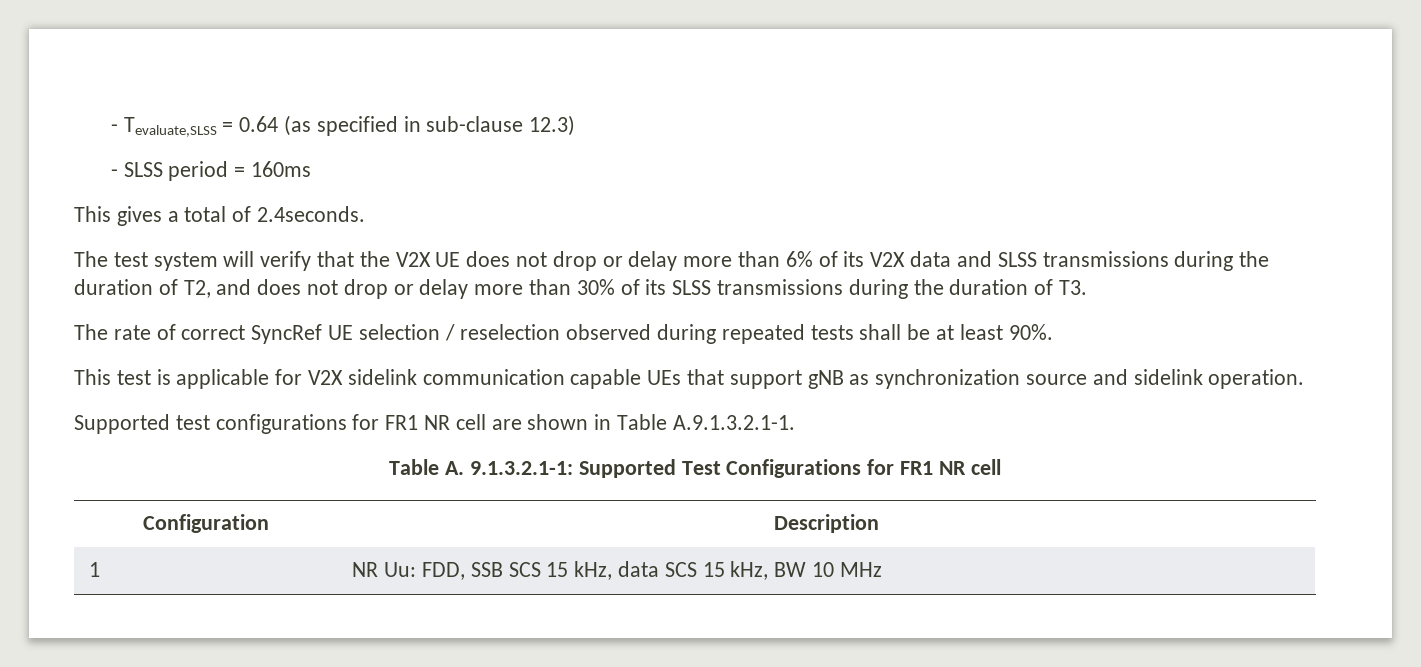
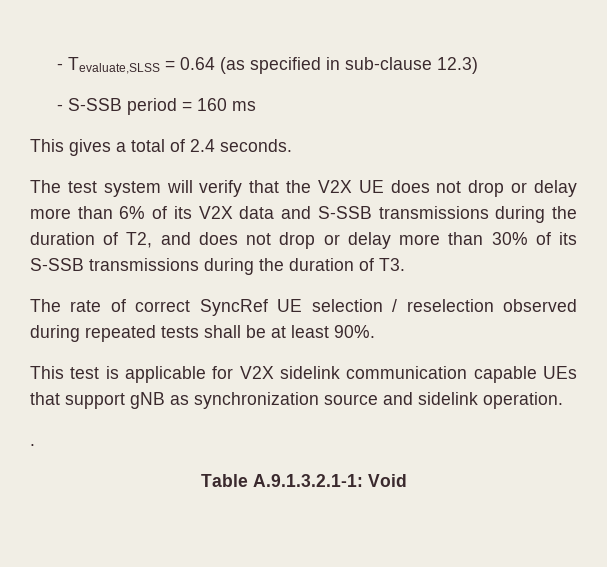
- - SLSS period = 160ms
+ - S-SSB period = 160 ms
- This gives a total of 2.4seconds.
+ This gives a total of 2.4 seconds.
- The test system will verify that the V2X UE does not drop or delay more than 6% of its V2X data and SLSS transmissions during the duration of T2, and does not drop or delay more than 30% of its SLSS transmissions during the duration of T3.
+ The test system will verify that the V2X UE does not drop or delay more than 6% of its V2X data and S-SSB transmissions during the duration of T2, and does not drop or delay more than 30% of its S-SSB transmissions during the duration of T3.
- Supported test configurations for FR1 NR cell are shown in Table A.9.1.3.2.1-1.
- Table A. 9.1.3.2.1-1: Supported Test Configurations for FR1 NR cell
- Configuration | Description
- 1 | NR Uu: FDD, SSB SCS 15 kHz, data SCS 15 kHz, BW 10 MHz
+ .
+ Table A.9.1.3.2.1-1: Void

